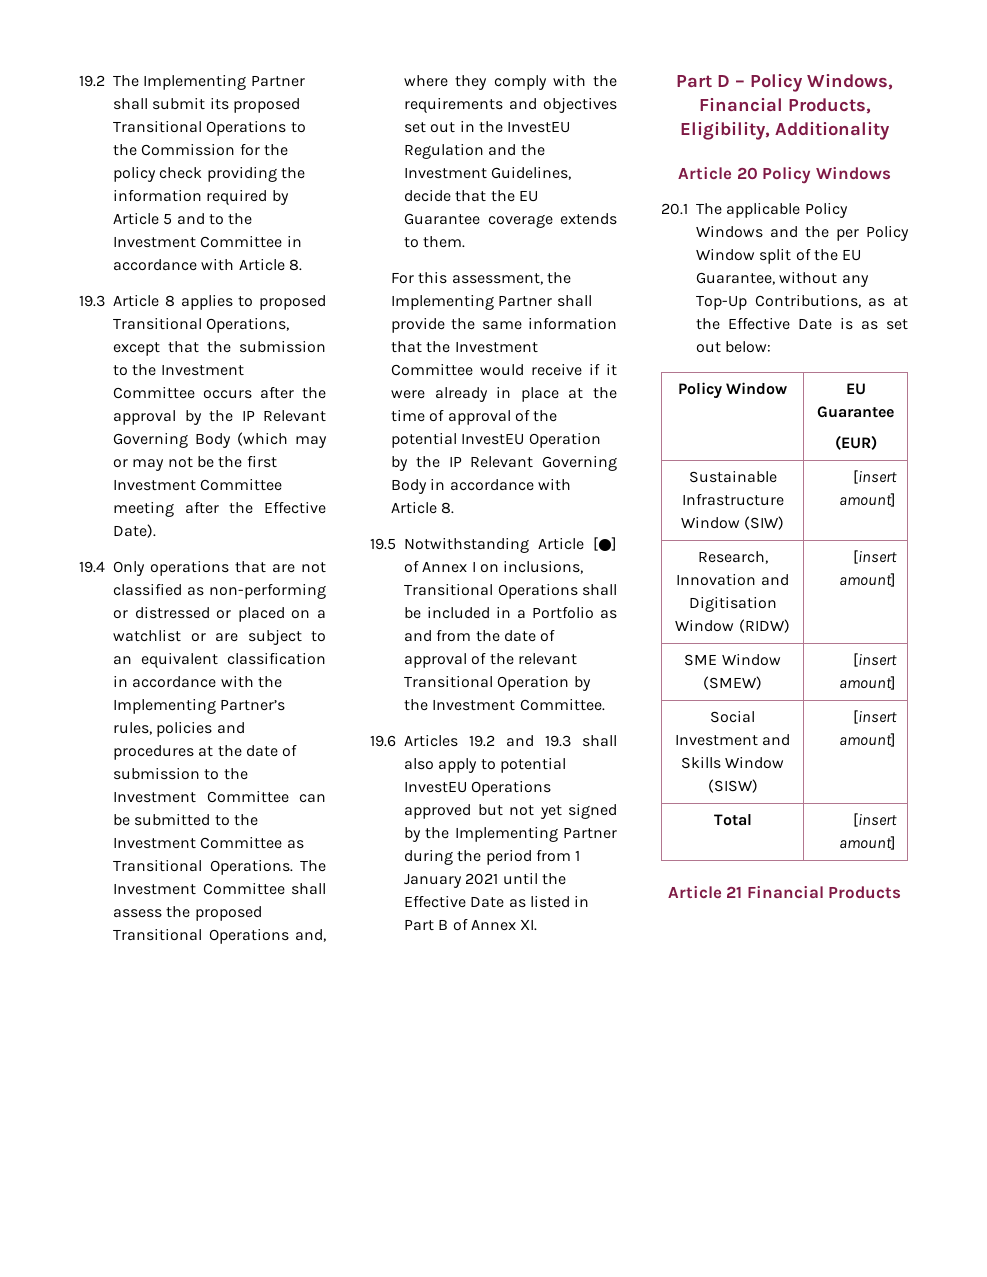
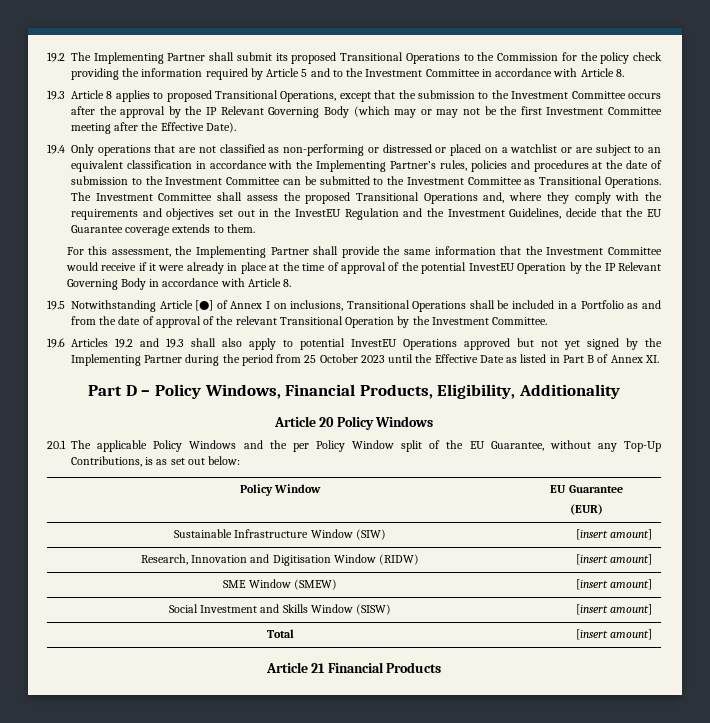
- 19.6 Articles 19.2 and 19.3 shall also apply to potential InvestEU Operations approved but not yet signed by the Implementing Partner during the period from 1 January 2021 until the Effective Date as listed in Part B of Annex XI.
+ 19.6 Articles 19.2 and 19.3 shall also apply to potential InvestEU Operations approved but not yet signed by the Implementing Partner during the period from 25 October 2023 until the Effective Date as listed in Part B of Annex XI.
- 20.1 The applicable Policy Windows and the per Policy Window split of the EU Guarantee, without any Top-Up Contributions, as at the Effective Date is as set out below:
+ 20.1 The applicable Policy Windows and the per Policy Window split of the EU Guarantee, without any Top-Up Contributions, is as set out below:

